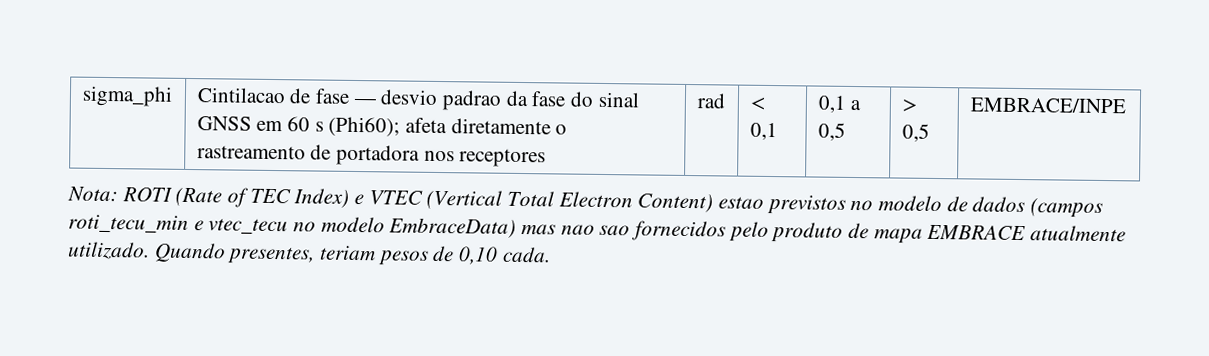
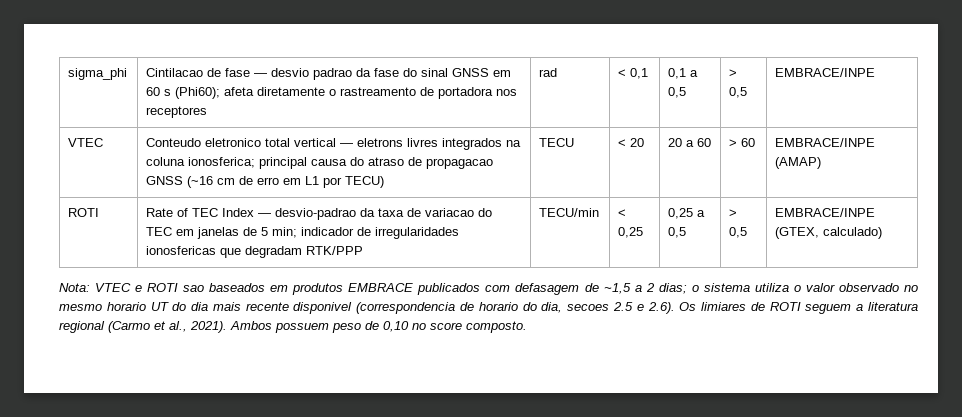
- Nota: ROTI (Rate of TEC Index) e VTEC (Vertical Total Electron Content) estao previstos no modelo de dados (campos roti_tecu_min e vtec_tecu no modelo EmbraceData) mas nao sao fornecidos pelo produto de mapa EMBRACE atualmente utilizado. Quando presentes, teriam pesos de 0,10 cada.
+ VTEC | Conteudo eletronico total vertical — eletrons livres integrados na coluna ionosferica; principal causa do atraso de propagacao GNSS (~16 cm de erro em L1 por TECU) | TECU | < 20 | 20 a 60 | > 60 | EMBRACE/INPE (AMAP)
+ ROTI | Rate of TEC Index — desvio-padrao da taxa de variacao do TEC em janelas de 5 min; indicador de irregularidades ionosfericas que degradam RTK/PPP | TECU/min | < 0,25 | 0,25 a 0,5 | > 0,5 | EMBRACE/INPE (GTEX, calculado)
+ Nota: VTEC e ROTI sao baseados em produtos EMBRACE publicados com defasagem de ~1,5 a 2 dias; o sistema utiliza o valor observado no mesmo horario UT do dia mais recente disponivel (correspondencia de horario do dia, secoes 2.5 e 2.6). Os limiares de ROTI seguem a literatura regional (Carmo et al., 2021). Ambos possuem peso de 0,10 no score composto.

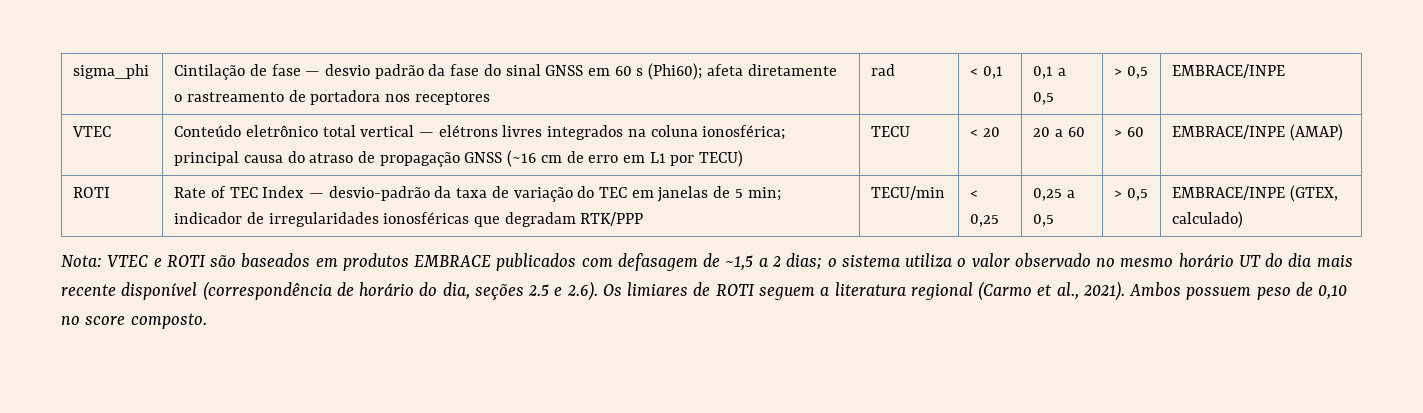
- sigma_phi | Cintilacao de fase — desvio padrao da fase do sinal GNSS em 60 s (Phi60); afeta diretamente o rastreamento de portadora nos receptores | rad | < 0,1 | 0,1 a 0,5 | > 0,5 | EMBRACE/INPE
+ sigma_phi | Cintilação de fase — desvio padrão da fase do sinal GNSS em 60 s (Phi60); afeta diretamente o rastreamento de portadora nos receptores | rad | < 0,1 | 0,1 a 0,5 | > 0,5 | EMBRACE/INPE
- VTEC | Conteudo eletronico total vertical — eletrons livres integrados na coluna ionosferica; principal causa do atraso de propagacao GNSS (~16 cm de erro em L1 por TECU) | TECU | < 20 | 20 a 60 | > 60 | EMBRACE/INPE (AMAP)
+ VTEC | Conteúdo eletrônico total vertical — elétrons livres integrados na coluna ionosférica; principal causa do atraso de propagação GNSS (~16 cm de erro em L1 por TECU) | TECU | < 20 | 20 a 60 | > 60 | EMBRACE/INPE (AMAP)
- ROTI | Rate of TEC Index — desvio-padrao da taxa de variacao do TEC em janelas de 5 min; indicador de irregularidades ionosfericas que degradam RTK/PPP | TECU/min | < 0,25 | 0,25 a 0,5 | > 0,5 | EMBRACE/INPE (GTEX, calculado)
+ ROTI | Rate of TEC Index — desvio-padrão da taxa de variação do TEC em janelas de 5 min; indicador de irregularidades ionosféricas que degradam RTK/PPP | TECU/min | < 0,25 | 0,25 a 0,5 | > 0,5 | EMBRACE/INPE (GTEX, calculado)
- Nota: VTEC e ROTI sao baseados em produtos EMBRACE publicados com defasagem de ~1,5 a 2 dias; o sistema utiliza o valor observado no mesmo horario UT do dia mais recente disponivel (correspondencia de horario do dia, secoes 2.5 e 2.6). Os limiares de ROTI seguem a literatura regional (Carmo et al., 2021).
+ Nota: VTEC e ROTI são baseados em produtos EMBRACE publicados com defasagem de ~1,5 a 2 dias; o sistema utiliza o valor observado no mesmo horário UT do dia mais recente disponível (correspondência de horário do dia, seções 2.5 e 2.6). Os limiares de ROTI seguem a literatura regional (Carmo et al., 2021).

